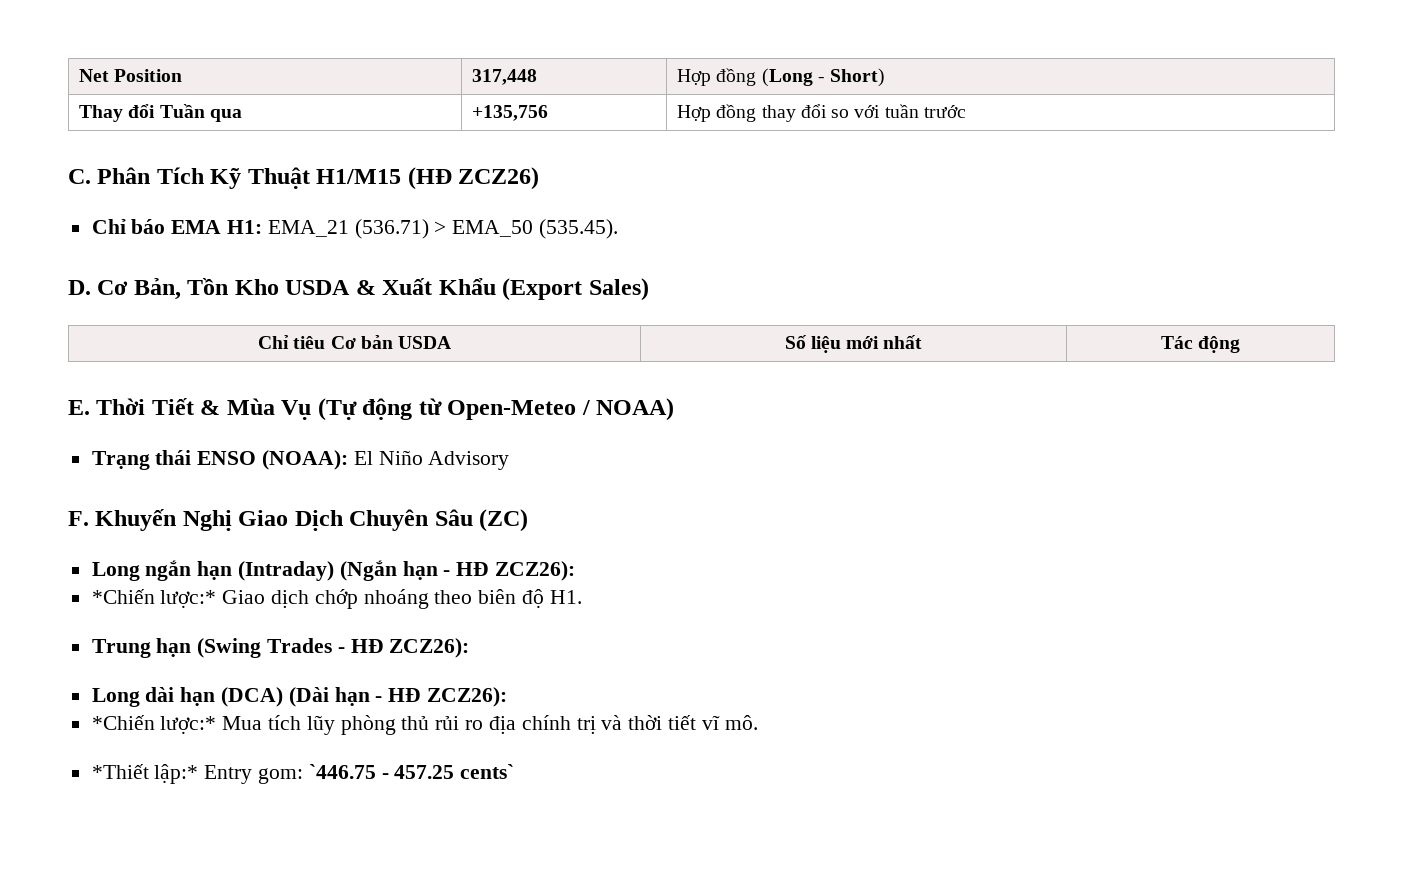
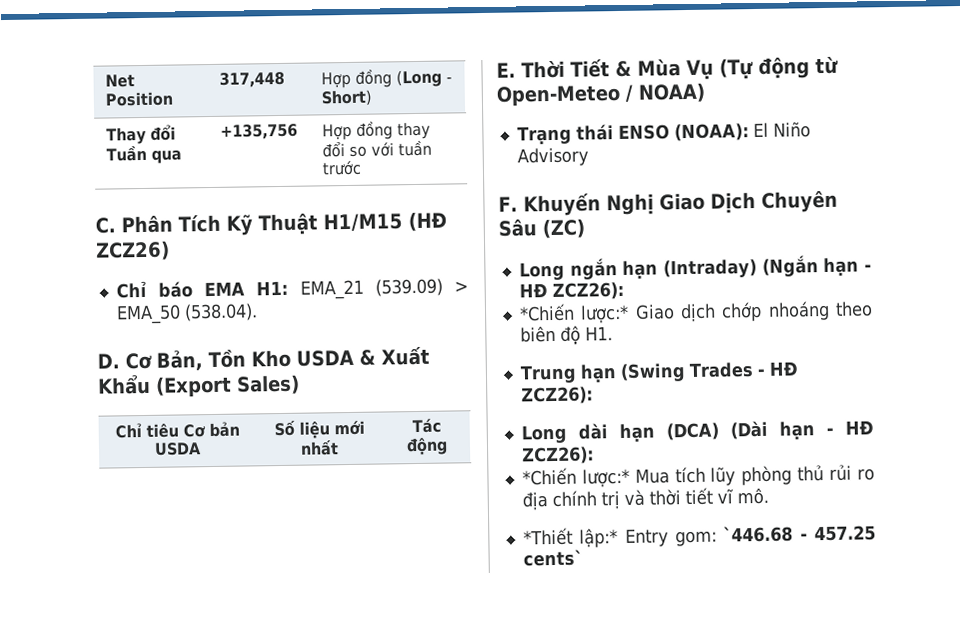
- Chỉ báo EMA H1: EMA_21 (536.71) > EMA_50 (535.45).
+ Chỉ báo EMA H1: EMA_21 (539.09) > EMA_50 (538.04).
- *Thiết lập:* Entry gom: `446.75 - 457.25 cents`
+ *Thiết lập:* Entry gom: `446.68 - 457.25 cents`

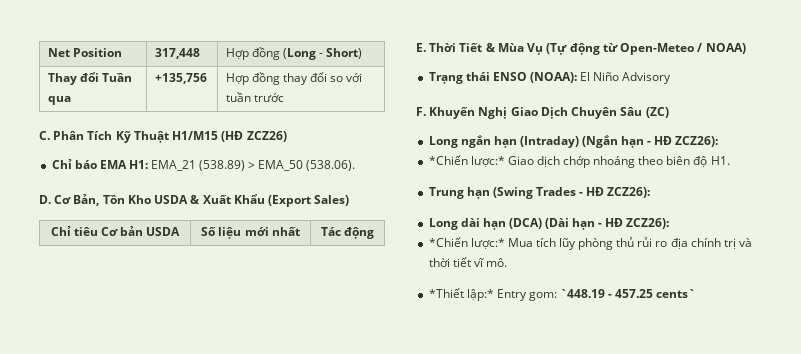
- Chỉ báo EMA H1: EMA_21 (539.09) > EMA_50 (538.04).
+ Chỉ báo EMA H1: EMA_21 (538.89) > EMA_50 (538.06).
- *Thiết lập:* Entry gom: `446.68 - 457.25 cents`
+ *Thiết lập:* Entry gom: `448.19 - 457.25 cents`

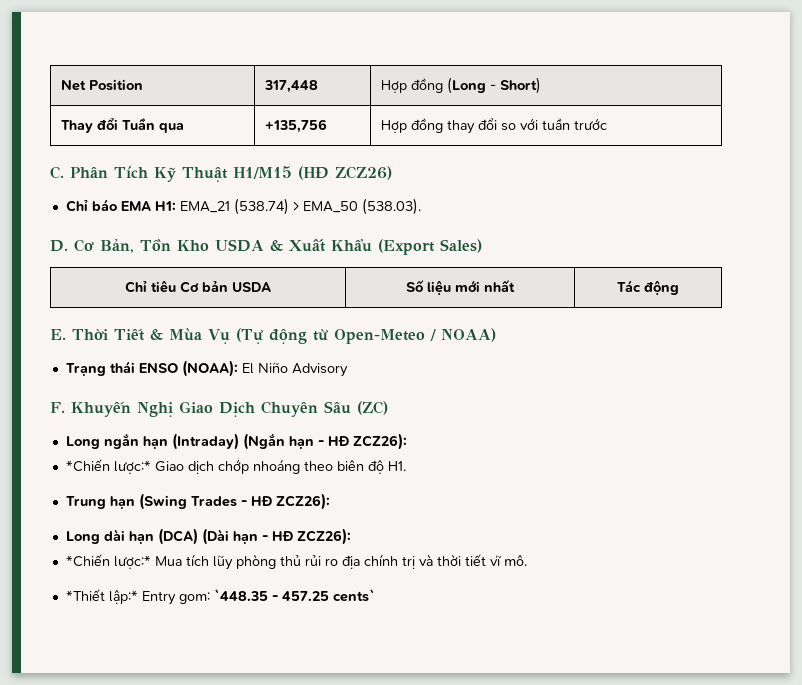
- Chỉ báo EMA H1: EMA_21 (538.89) > EMA_50 (538.06).
+ Chỉ báo EMA H1: EMA_21 (538.74) > EMA_50 (538.03).
- *Thiết lập:* Entry gom: `448.19 - 457.25 cents`
+ *Thiết lập:* Entry gom: `448.35 - 457.25 cents`

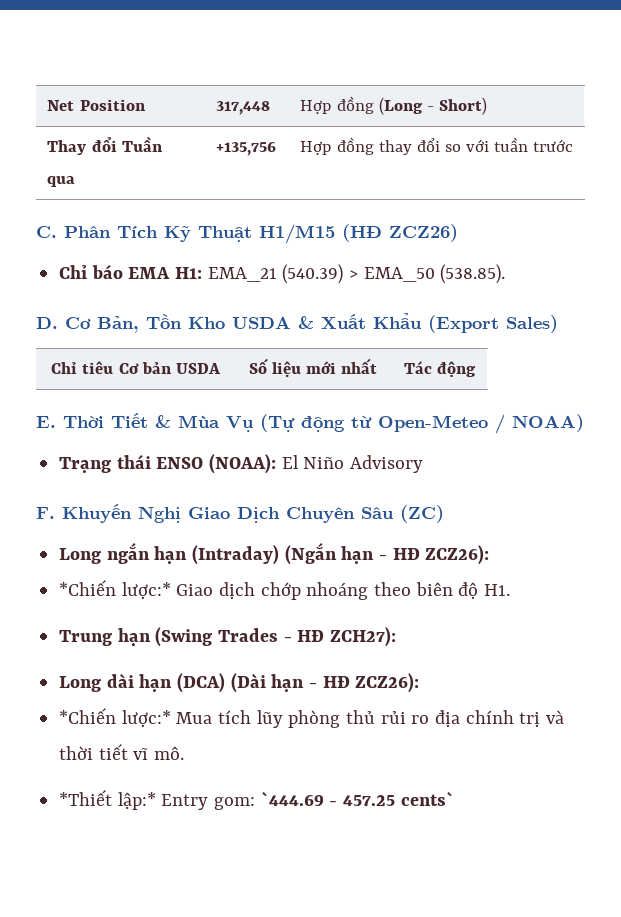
- Chỉ báo EMA H1: EMA_21 (538.74) > EMA_50 (538.03).
+ Chỉ báo EMA H1: EMA_21 (540.39) > EMA_50 (538.85).
- Trung hạn (Swing Trades - HĐ ZCZ26):
+ Trung hạn (Swing Trades - HĐ ZCH27):
- *Thiết lập:* Entry gom: `448.35 - 457.25 cents`
+ *Thiết lập:* Entry gom: `444.69 - 457.25 cents`

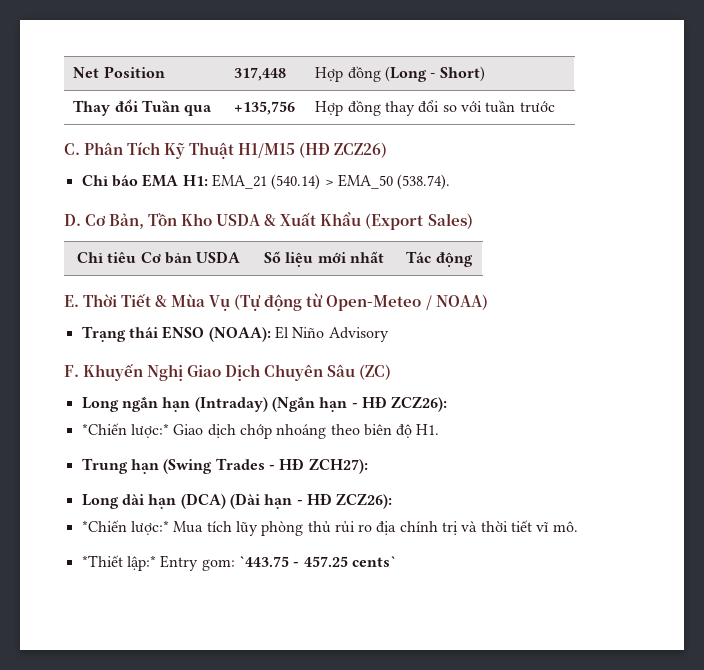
- Chỉ báo EMA H1: EMA_21 (540.39) > EMA_50 (538.85).
+ Chỉ báo EMA H1: EMA_21 (540.14) > EMA_50 (538.74).
- *Thiết lập:* Entry gom: `444.69 - 457.25 cents`
+ *Thiết lập:* Entry gom: `443.75 - 457.25 cents`

